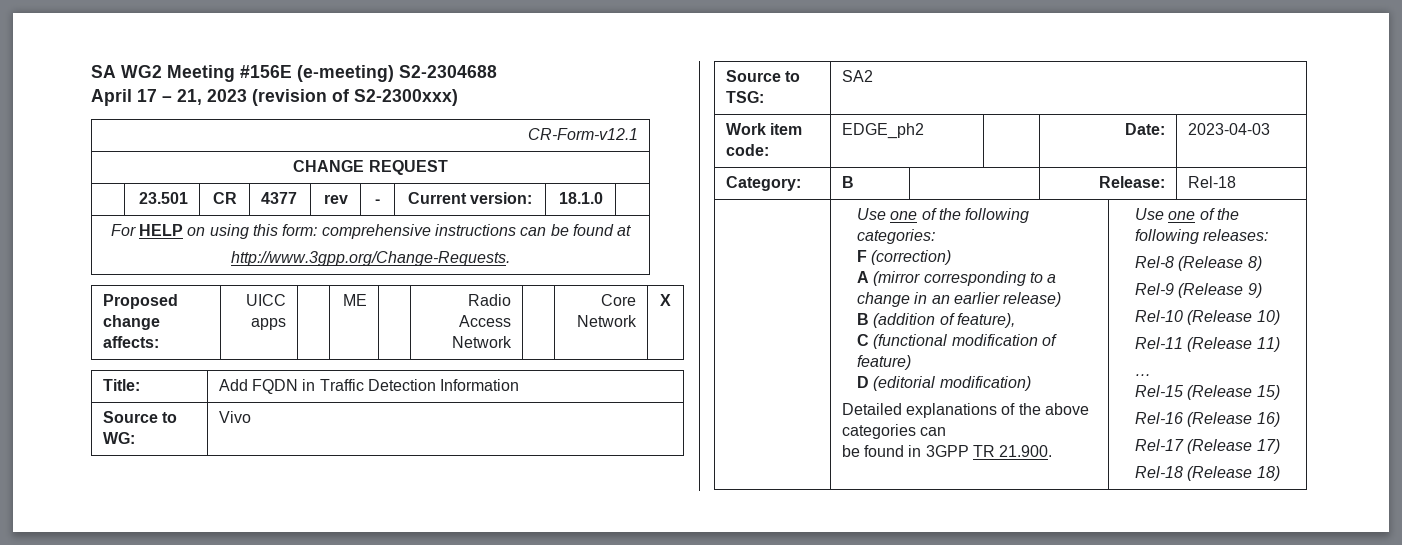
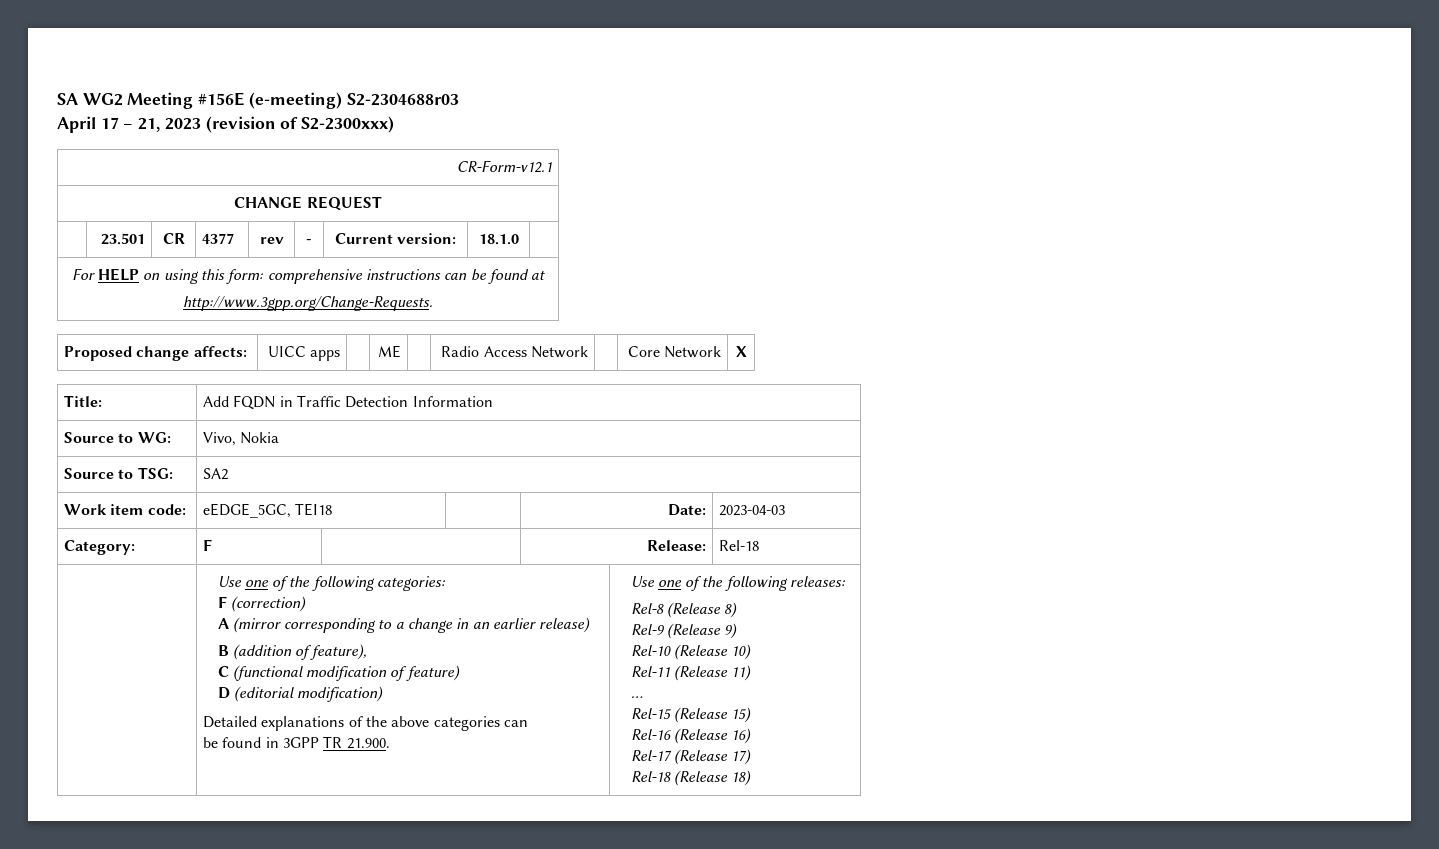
- SA WG2 Meeting #156E (e-meeting) S2-2304688
+ SA WG2 Meeting #156E (e-meeting) S2-2304688r03
- Source to WG: | Vivo
+ Source to WG: | Vivo, Nokia
- Work item code: | EDGE_ph2 | | Date: | 2023-04-03
+ Work item code: | eEDGE_5GC, TEI18 | | Date: | 2023-04-03
- Category: | B | | Release: | Rel-18
+ Category: | F | | Release: | Rel-18

